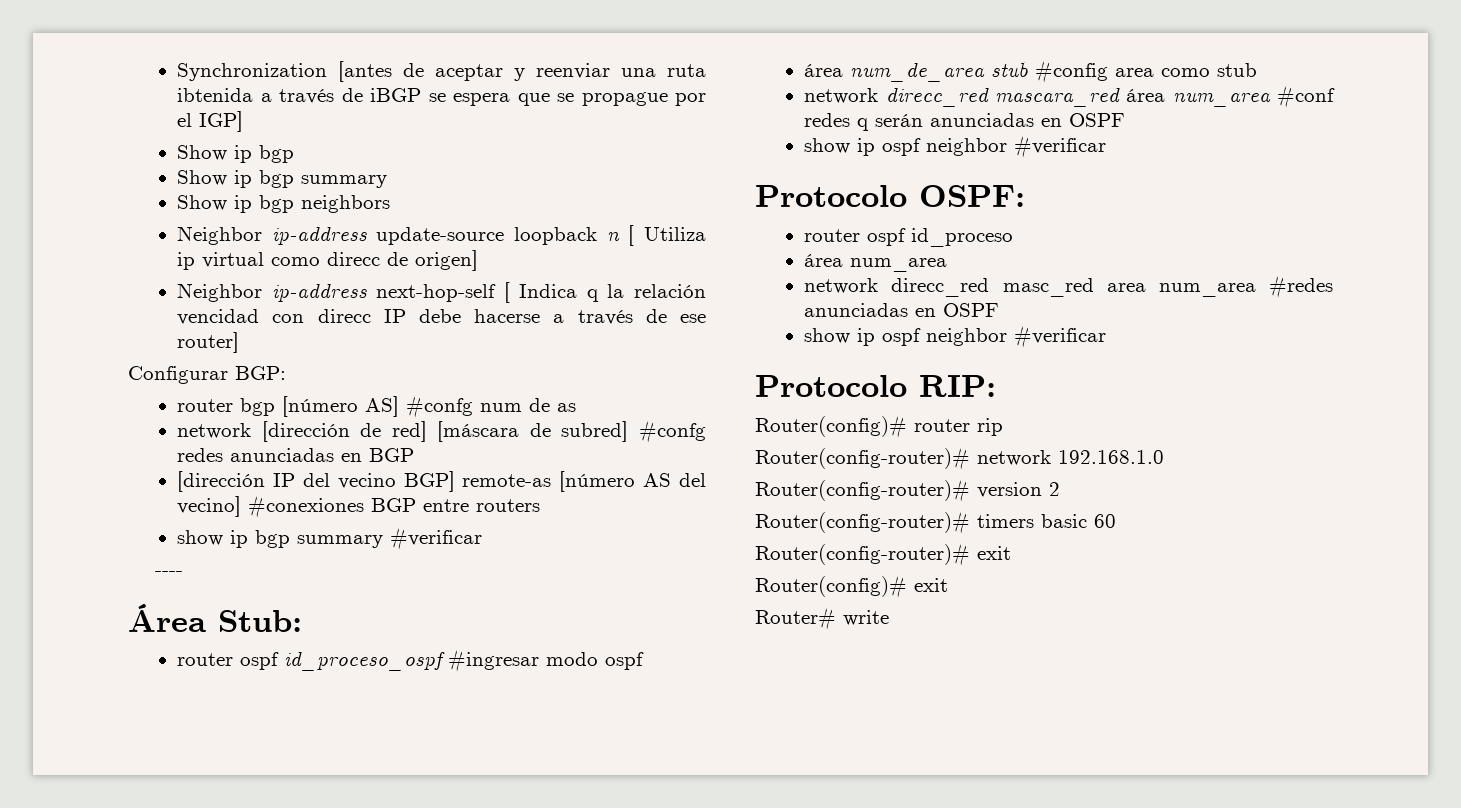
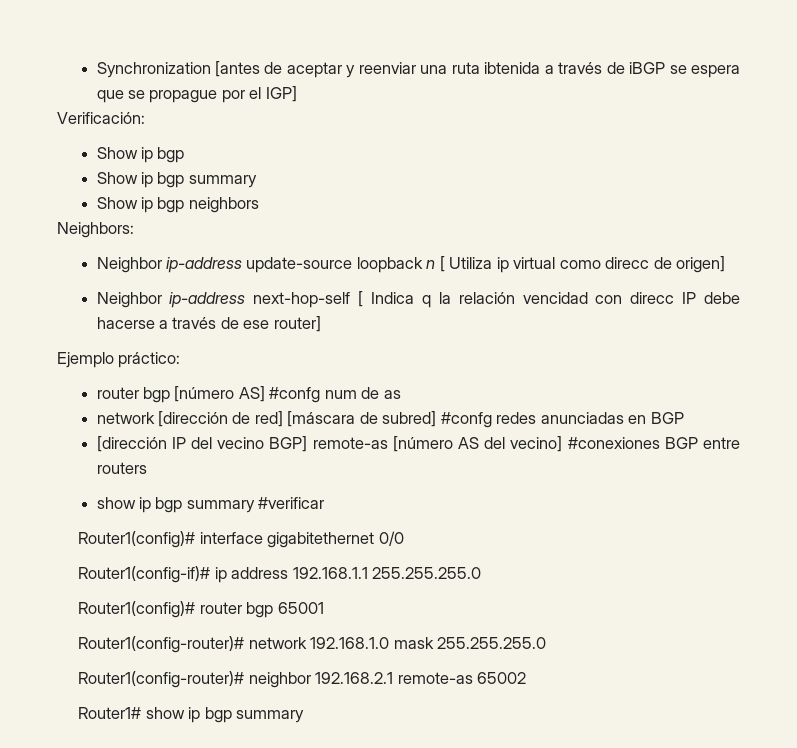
+ Verificación:
+ Neighbors:
- Configurar BGP:
+ Ejemplo práctico:
- ----
- Área Stub:
- router ospf id_proceso_ospf #ingresar modo ospf
- área num_de_area stub #config area como stub
- network direcc_red mascara_red área num_area #conf redes q serán anunciadas en OSPF
- show ip ospf neighbor #verificar
- Protocolo OSPF:
- router ospf id_proceso
- área num_area
- network direcc_red masc_red area num_area #redes anunciadas en OSPF
- show ip ospf neighbor #verificar
- Protocolo RIP:
- Router(config)# router rip
- Router(config-router)# network 192.168.1.0
- Router(config-router)# version 2
- Router(config-router)# timers basic 60
- Router(config-router)# exit
- Router(config)# exit
- Router# write
+ Router1(config)# interface gigabitethernet 0/0
+ Router1(config-if)# ip address 192.168.1.1 255.255.255.0
+ Router1(config)# router bgp 65001
+ Router1(config-router)# network 192.168.1.0 mask 255.255.255.0
+ Router1(config-router)# neighbor 192.168.2.1 remote-as 65002
+ Router1# show ip bgp summary

